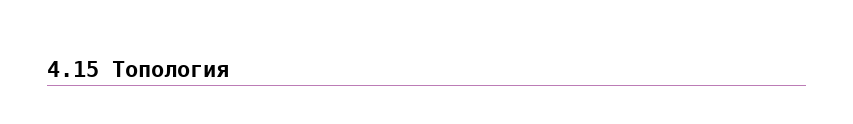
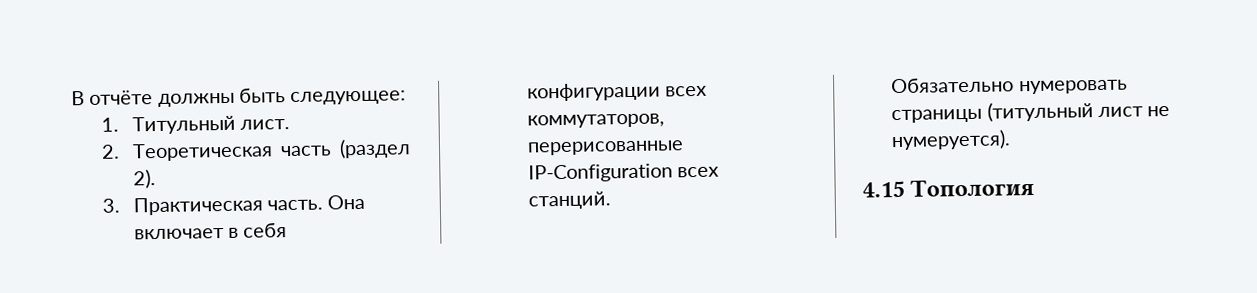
+ В отчёте должны быть следующее:
+ 1. Титульный лист.
+ 2. Теоретическая часть (раздел 2).
+ 3. Практическая часть. Она включает в себя конфигурации всех коммутаторов, перерисованные IP-Configuration всех станций.
+ Обязательно нумеровать страницы (титульный лист не нумеруется).

